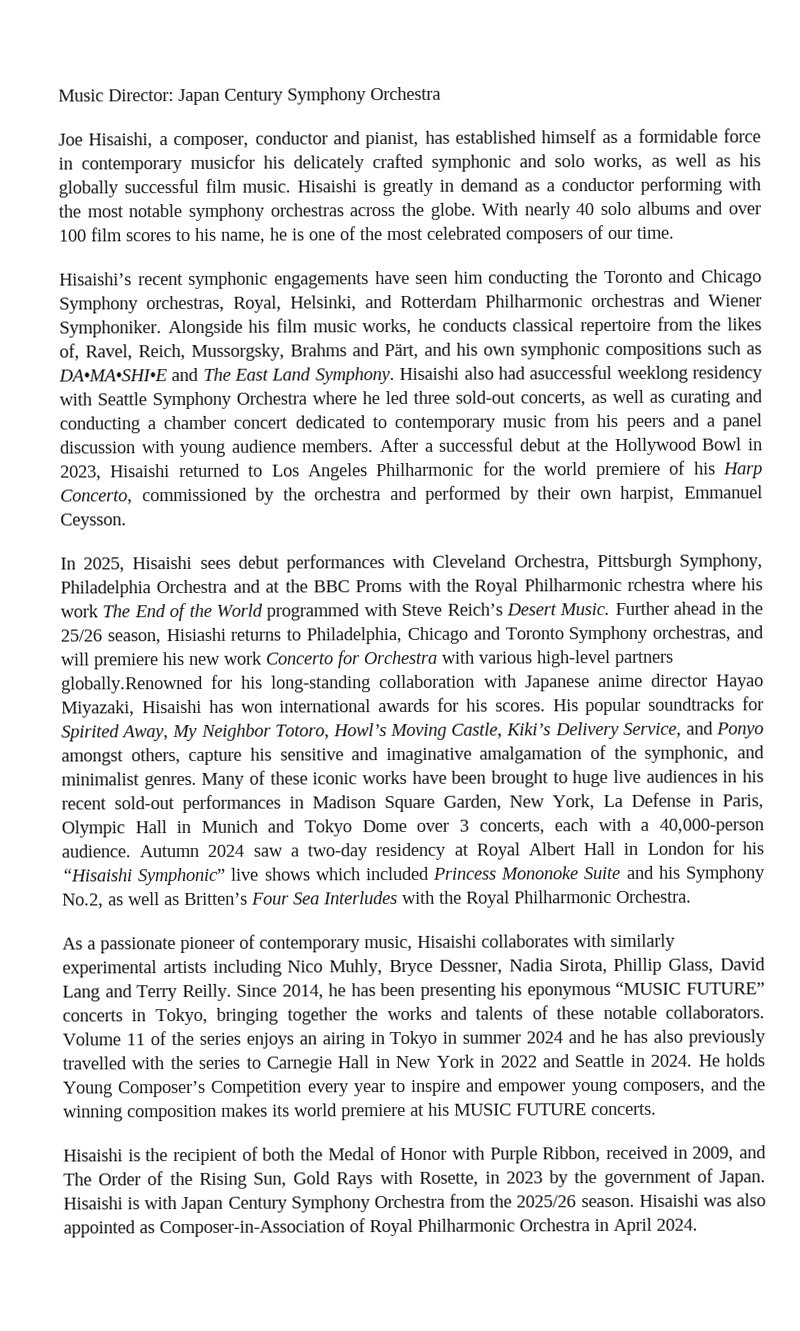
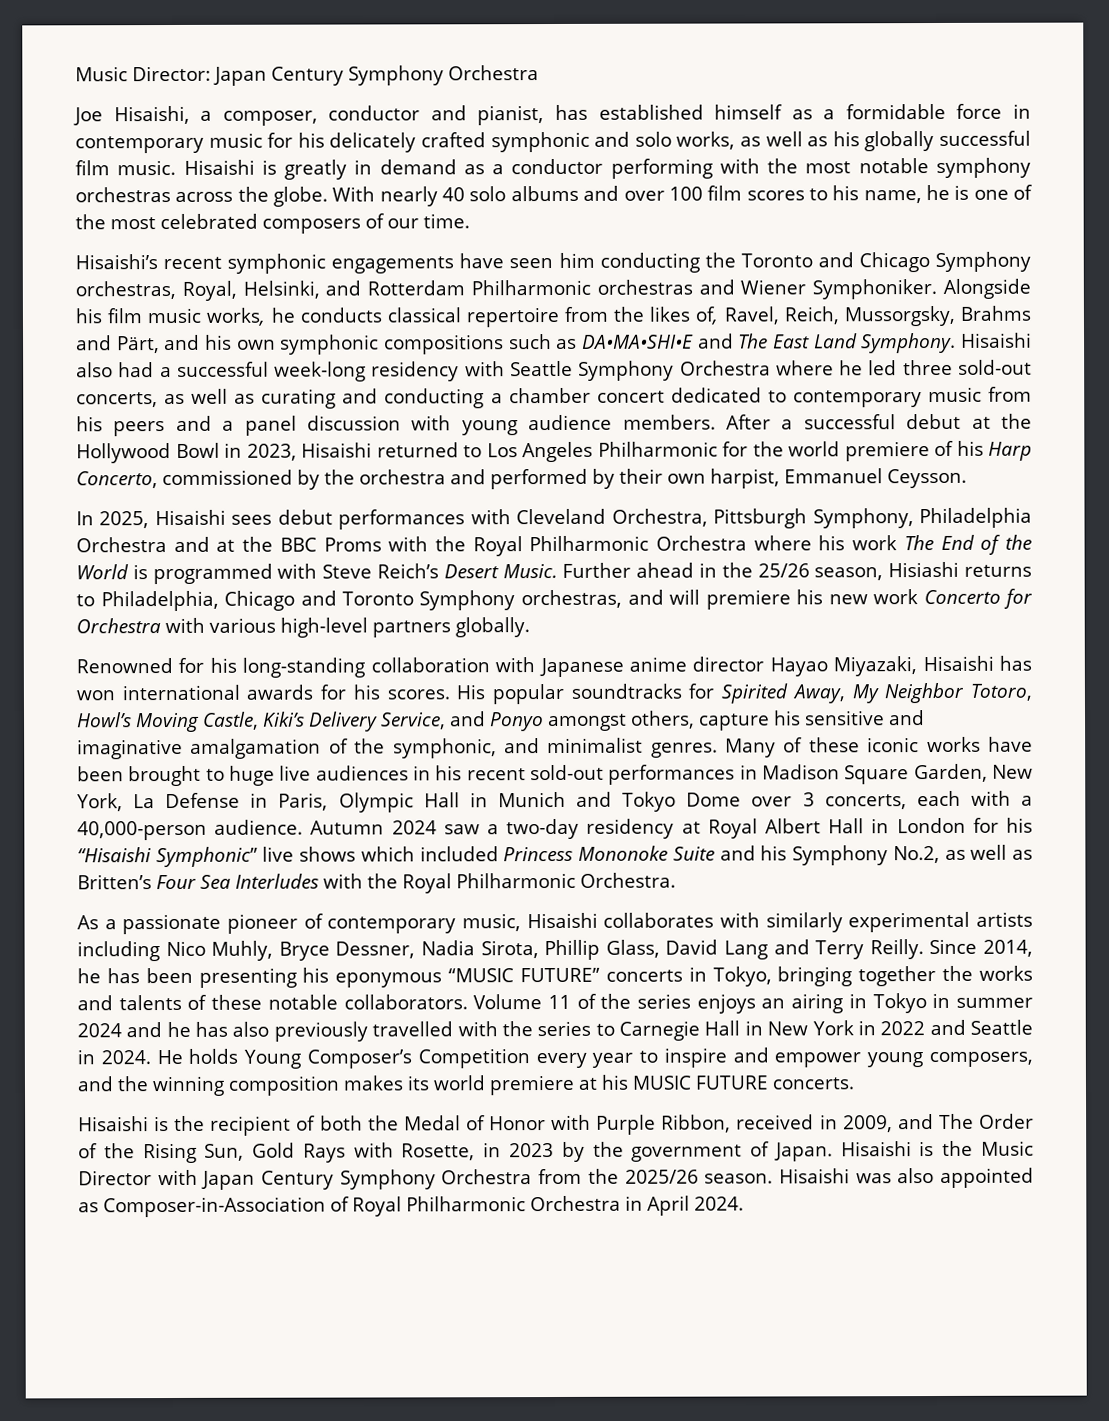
- Joe Hisaishi, a composer, conductor and pianist, has established himself as a formidable force in contemporary musicfor his delicately crafted symphonic and solo works, as well as his globally successful film music.
+ Joe Hisaishi, a composer, conductor and pianist, has established himself as a formidable force in contemporary music for his delicately crafted symphonic and solo works, as well as his globally successful film music.
- Hisaishi also had asuccessful weeklong residency with Seattle Symphony Orchestra where he led three sold-out concerts, as well as curating and conducting a chamber concert dedicated to contemporary music from his peers and a panel discussion with young audience members.
+ Hisaishi also had a successful week-long residency with Seattle Symphony Orchestra where he led three sold-out concerts, as well as curating and conducting a chamber concert dedicated to contemporary music from his peers and a panel discussion with young audience members.
- In 2025, Hisaishi sees debut performances with Cleveland Orchestra, Pittsburgh Symphony, Philadelphia Orchestra and at the BBC Proms with the Royal Philharmonic rchestra where his work The End of the World programmed with Steve Reich’s Desert Music.
+ In 2025, Hisaishi sees debut performances with Cleveland Orchestra, Pittsburgh Symphony, Philadelphia Orchestra and at the BBC Proms with the Royal Philharmonic Orchestra where his work The End of the World is programmed with Steve Reich’s Desert Music.
- Further ahead in the 25/26 season, Hisiashi returns to Philadelphia, Chicago and Toronto Symphony orchestras, and will premiere his new work Concerto for Orchestra with various high-level partners globally.Renowned for his long-standing collaboration with Japanese anime director Hayao Miyazaki, Hisaishi has won international awards for his scores.
+ Further ahead in the 25/26 season, Hisiashi returns to Philadelphia, Chicago and Toronto Symphony orchestras, and will premiere his new work Concerto for Orchestra with various high-level partners globally.
+ Renowned for his long-standing collaboration with Japanese anime director Hayao Miyazaki, Hisaishi has won international awards for his scores.
- Hisaishi is with Japan Century Symphony Orchestra from the 2025/26 season.
+ Hisaishi is the Music Director with Japan Century Symphony Orchestra from the 2025/26 season.

